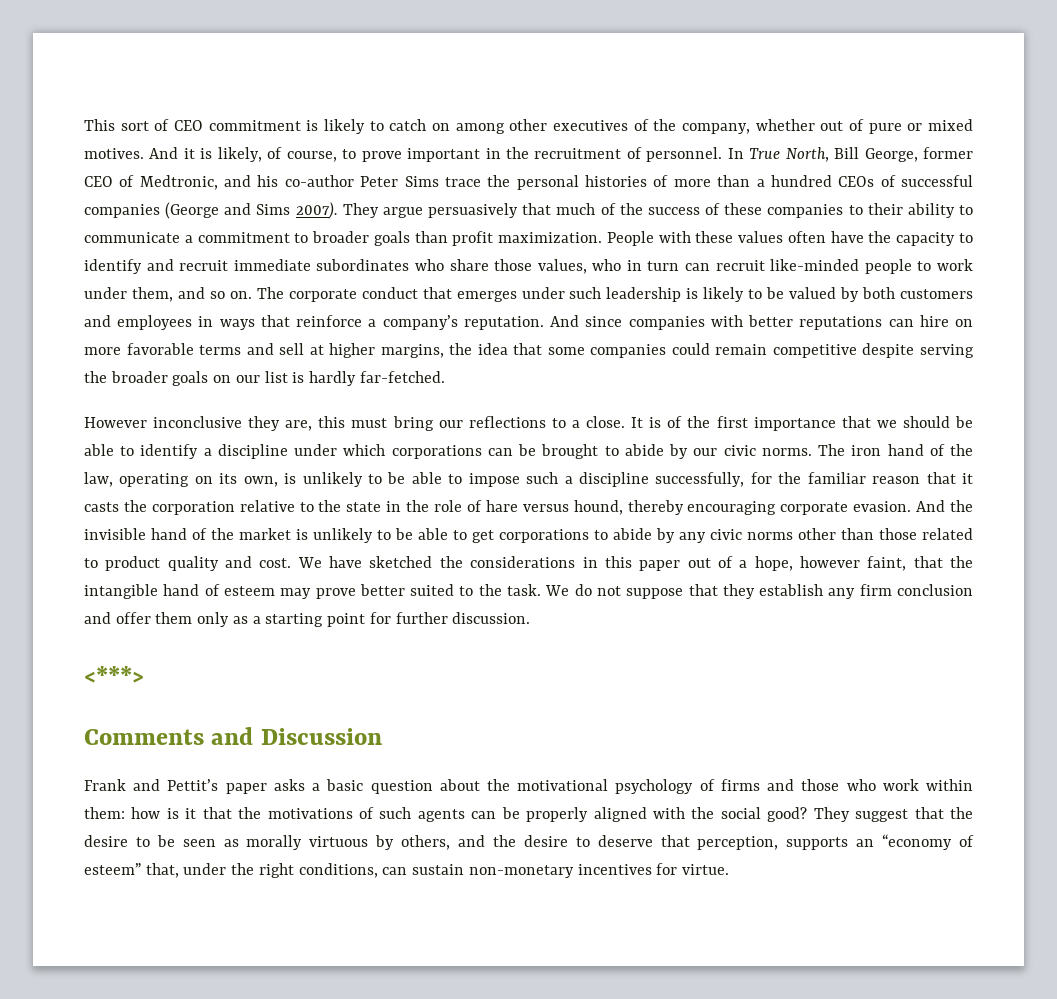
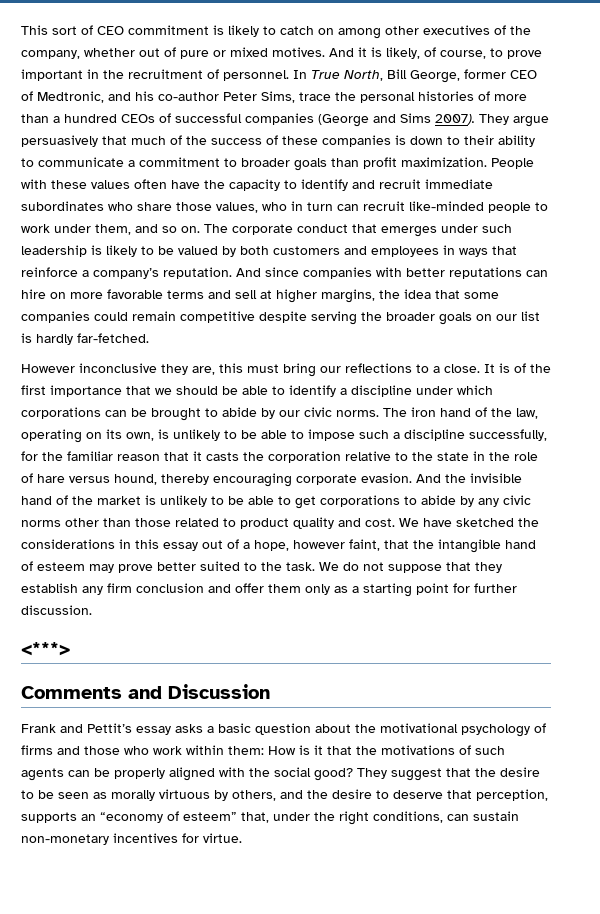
- In True North, Bill George, former CEO of Medtronic, and his co-author Peter Sims trace the personal histories of more than a hundred CEOs of successful companies (George and Sims 2007).
+ In True North, Bill George, former CEO of Medtronic, and his co-author Peter Sims, trace the personal histories of more than a hundred CEOs of successful companies (George and Sims 2007).
- They argue persuasively that much of the success of these companies to their ability to communicate a commitment to broader goals than profit maximization.
+ They argue persuasively that much of the success of these companies is down to their ability to communicate a commitment to broader goals than profit maximization.
- We have sketched the considerations in this paper out of a hope, however faint, that the intangible hand of esteem may prove better suited to the task.
+ We have sketched the considerations in this essay out of a hope, however faint, that the intangible hand of esteem may prove better suited to the task.
- Frank and Pettit’s paper asks a basic question about the motivational psychology of firms and those who work within them: how is it that the motivations of such agents can be properly aligned with the social good?
+ Frank and Pettit’s essay asks a basic question about the motivational psychology of firms and those who work within them: How is it that the motivations of such agents can be properly aligned with the social good?

